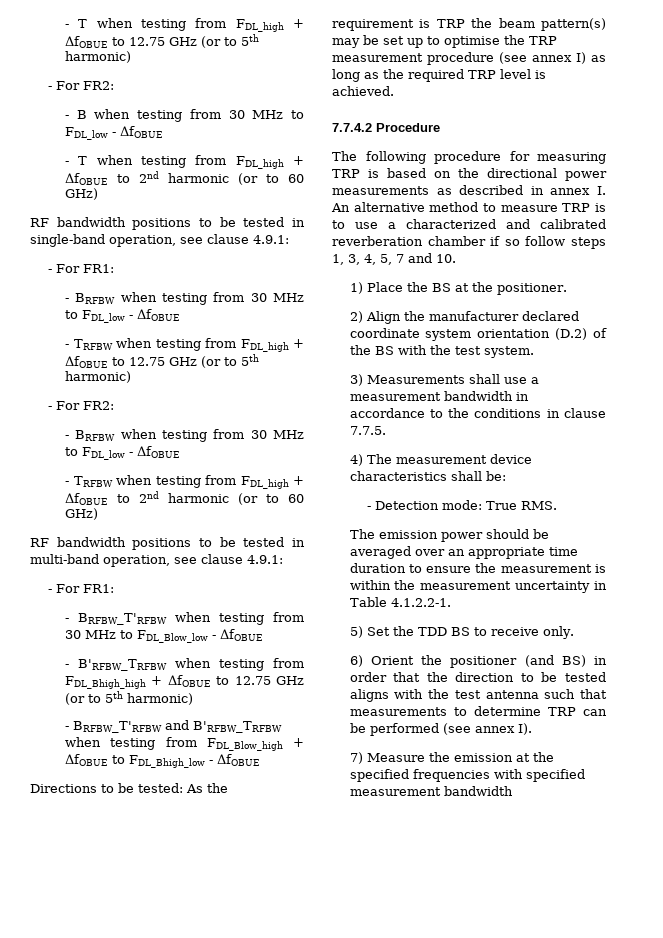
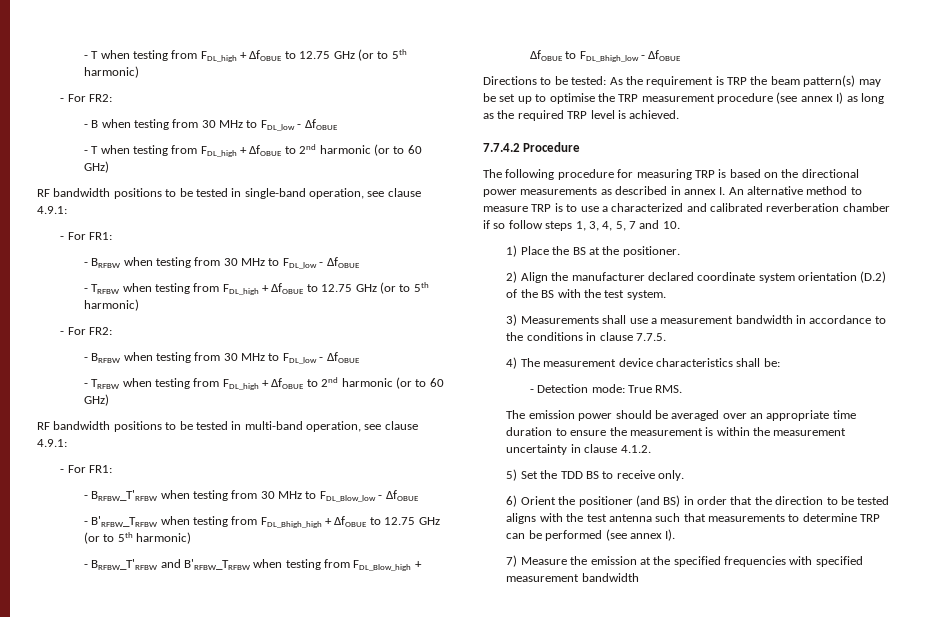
- The emission power should be averaged over an appropriate time duration to ensure the measurement is within the measurement uncertainty in Table 4.1.2.2-1.
+ The emission power should be averaged over an appropriate time duration to ensure the measurement is within the measurement uncertainty in clause 4.1.2.

